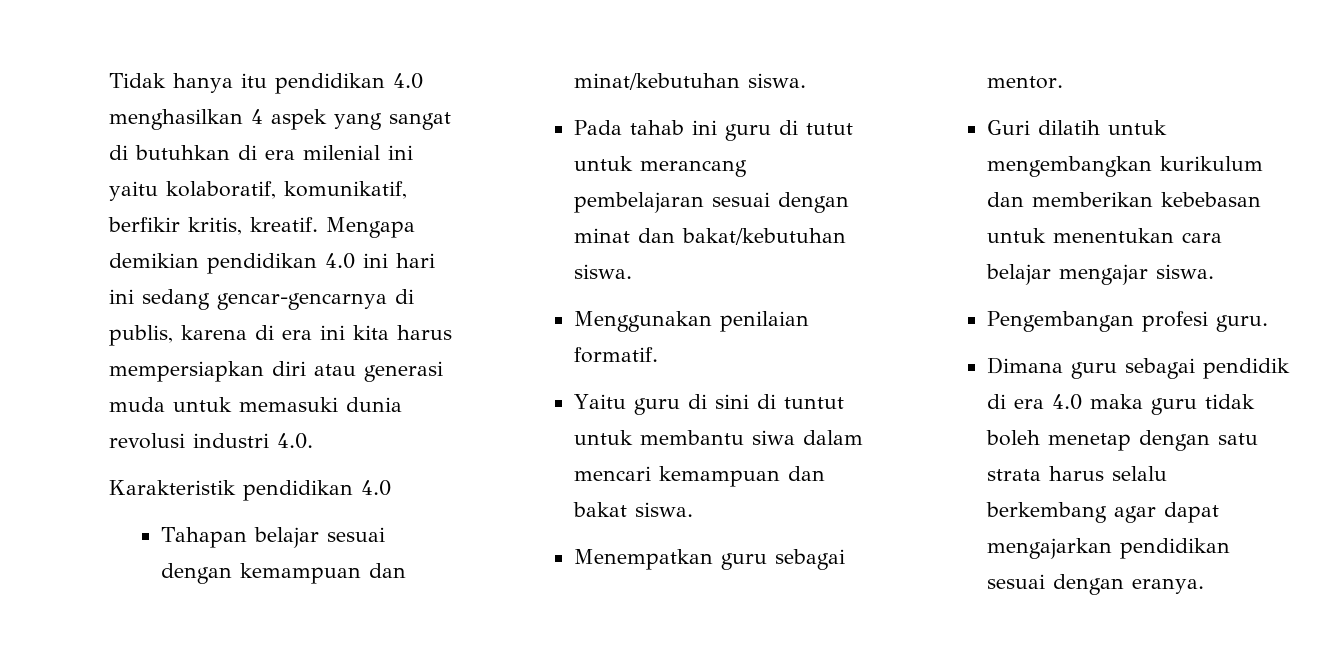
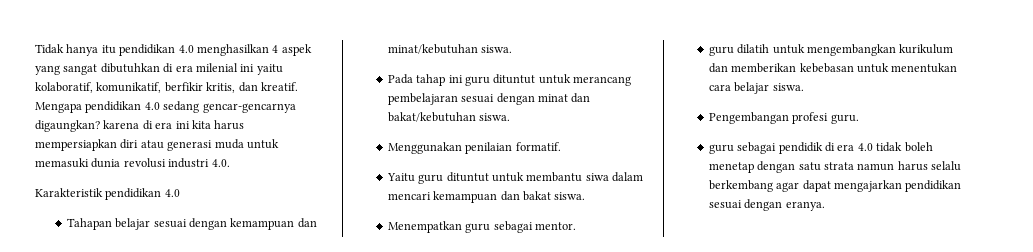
- Tidak hanya itu pendidikan 4.0 menghasilkan 4 aspek yang sangat di butuhkan di era milenial ini yaitu kolaboratif, komunikatif, berfikir kritis, kreatif.
+ Tidak hanya itu pendidikan 4.0 menghasilkan 4 aspek yang sangat dibutuhkan di era milenial ini yaitu kolaboratif, komunikatif, berfikir kritis, dan kreatif.
- Mengapa demikian pendidikan 4.0 ini hari ini sedang gencar-gencarnya di publis, karena di era ini kita harus mempersiapkan diri atau generasi muda untuk memasuki dunia revolusi industri 4.0.
+ Mengapa pendidikan 4.0 sedang gencar-gencarnya digaungkan? karena di era ini kita harus mempersiapkan diri atau generasi muda untuk memasuki dunia revolusi industri 4.0.
- Pada tahab ini guru di tutut untuk merancang pembelajaran sesuai dengan minat dan bakat/kebutuhan siswa.
+ Pada tahap ini guru dituntut untuk merancang pembelajaran sesuai dengan minat dan bakat/kebutuhan siswa.
- Yaitu guru di sini di tuntut untuk membantu siwa dalam mencari kemampuan dan bakat siswa.
+ Yaitu guru dituntut untuk membantu siwa dalam mencari kemampuan dan bakat siswa.
- Guri dilatih untuk mengembangkan kurikulum dan memberikan kebebasan untuk menentukan cara belajar mengajar siswa.
+ guru dilatih untuk mengembangkan kurikulum dan memberikan kebebasan untuk menentukan cara belajar siswa.
- Dimana guru sebagai pendidik di era 4.0 maka guru tidak boleh menetap dengan satu strata harus selalu berkembang agar dapat mengajarkan pendidikan sesuai dengan eranya.
+ guru sebagai pendidik di era 4.0 tidak boleh menetap dengan satu strata namun harus selalu berkembang agar dapat mengajarkan pendidikan sesuai dengan eranya.

